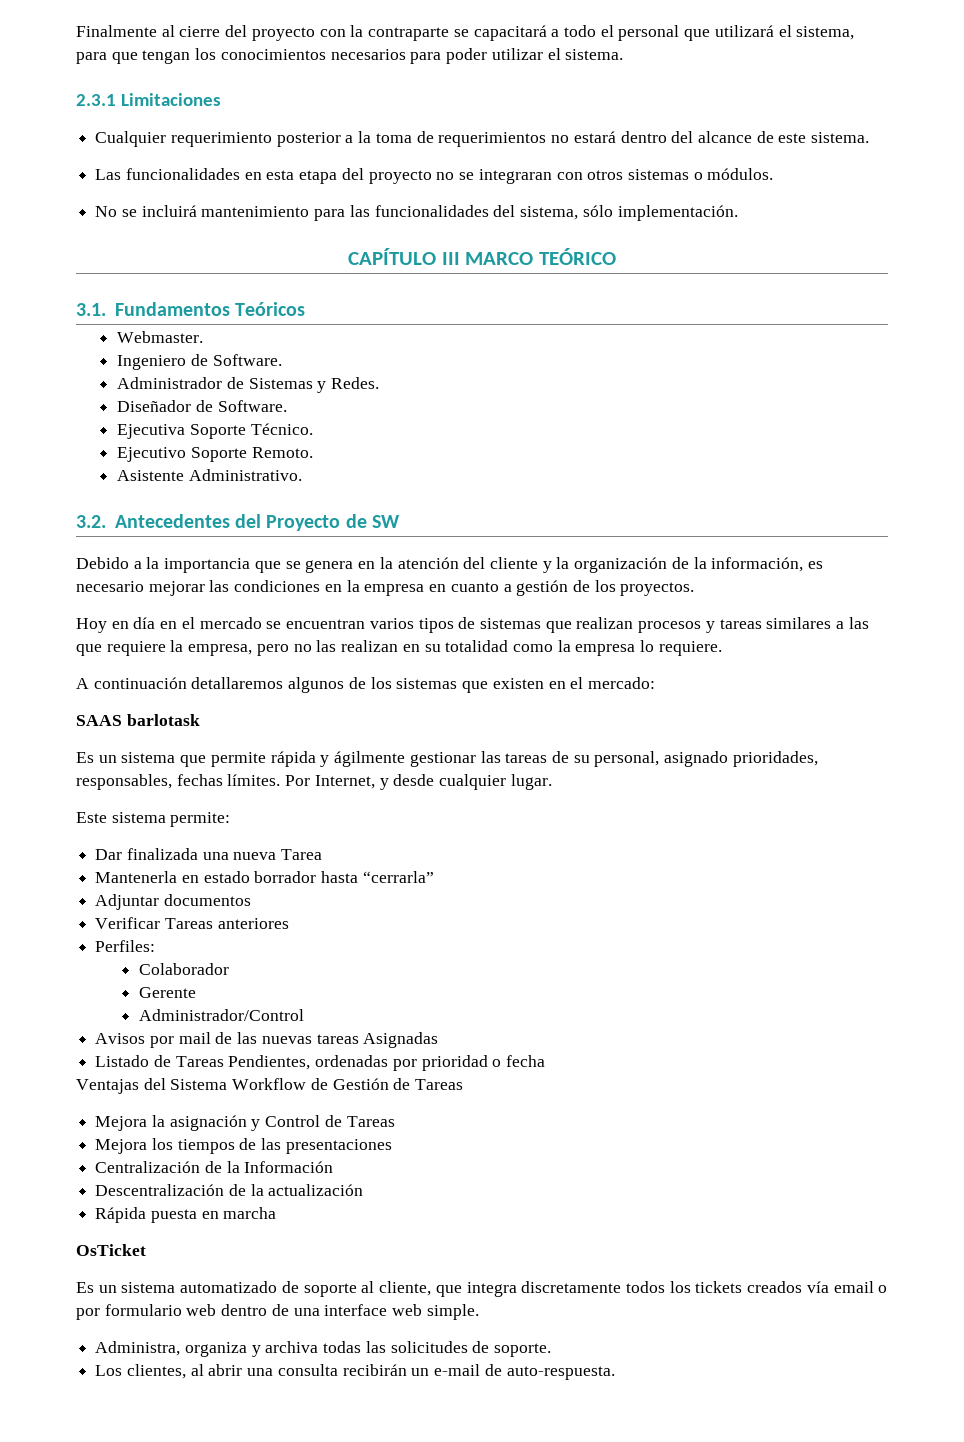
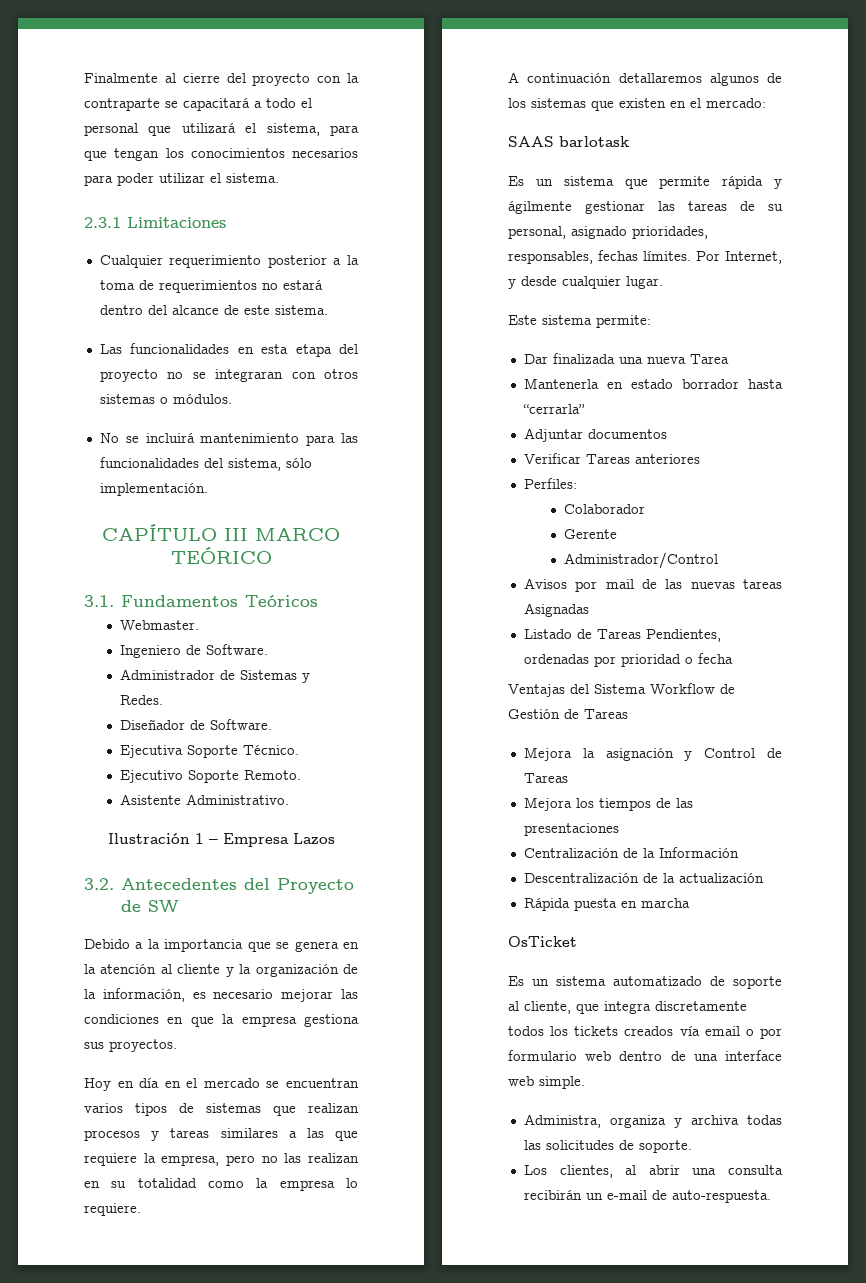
+ Ilustración 1 – Empresa Lazos
- Debido a la importancia que se genera en la atención del cliente y la organización de la información, es necesario mejorar las condiciones en la empresa en cuanto a gestión de los proyectos.
+ Debido a la importancia que se genera en la atención al cliente y la organización de la información, es necesario mejorar las condiciones en que la empresa gestiona sus proyectos.

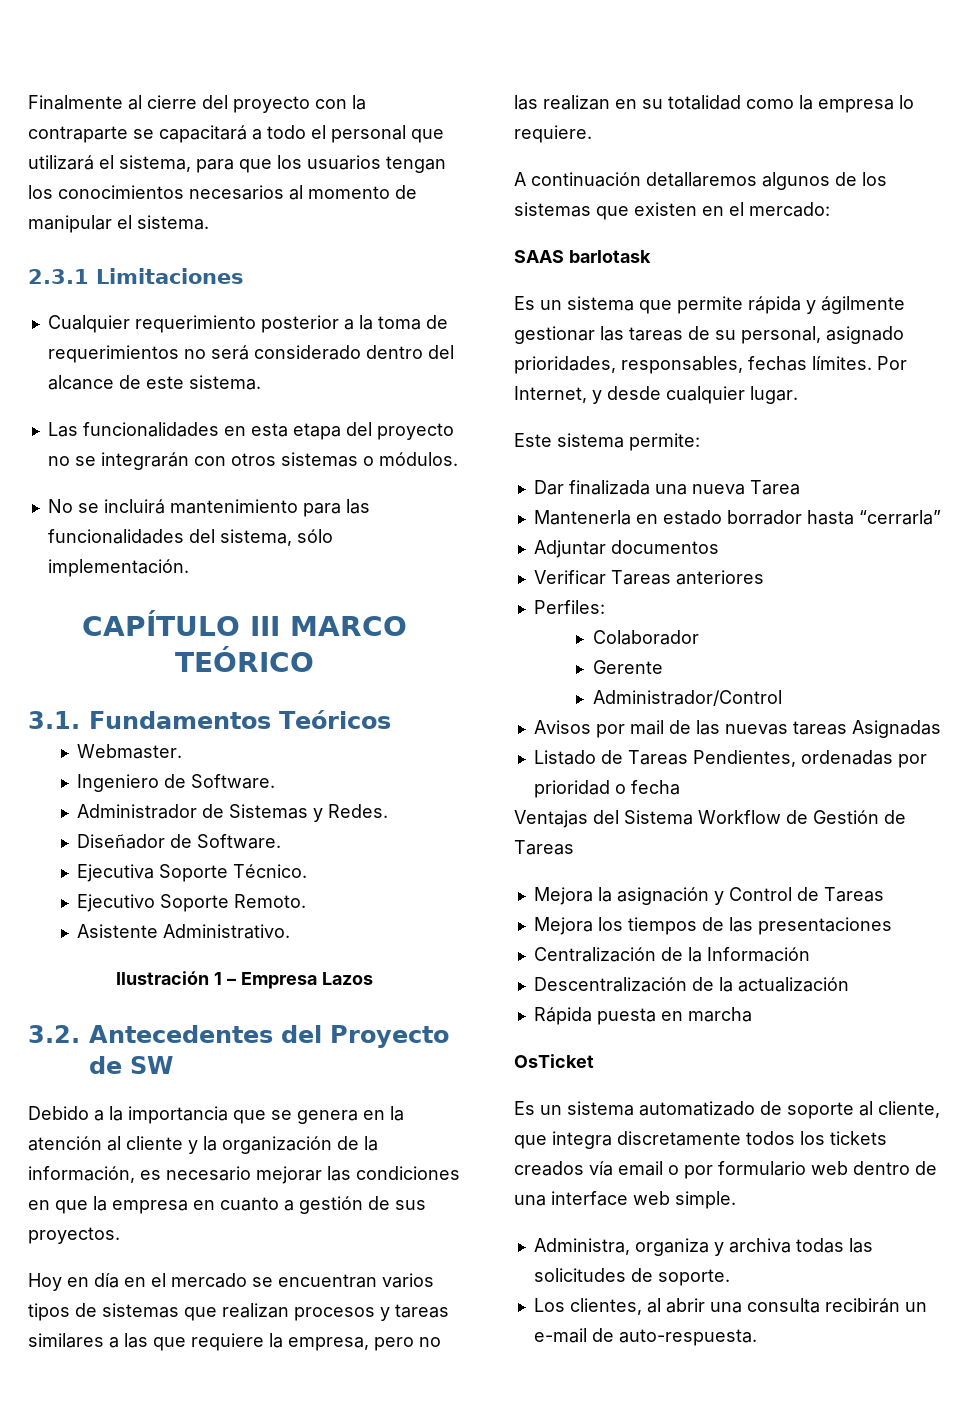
- Finalmente al cierre del proyecto con la contraparte se capacitará a todo el personal que utilizará el sistema, para que tengan los conocimientos necesarios para poder utilizar el sistema.
+ Finalmente al cierre del proyecto con la contraparte se capacitará a todo el personal que utilizará el sistema, para que los usuarios tengan los conocimientos necesarios al momento de manipular el sistema.
- Cualquier requerimiento posterior a la toma de requerimientos no estará dentro del alcance de este sistema.
+ Cualquier requerimiento posterior a la toma de requerimientos no será considerado dentro del alcance de este sistema.
- Las funcionalidades en esta etapa del proyecto no se integraran con otros sistemas o módulos.
+ Las funcionalidades en esta etapa del proyecto no se integrarán con otros sistemas o módulos.
- Debido a la importancia que se genera en la atención al cliente y la organización de la información, es necesario mejorar las condiciones en que la empresa gestiona sus proyectos.
+ Debido a la importancia que se genera en la atención al cliente y la organización de la información, es necesario mejorar las condiciones en que la empresa en cuanto a gestión de sus proyectos.

